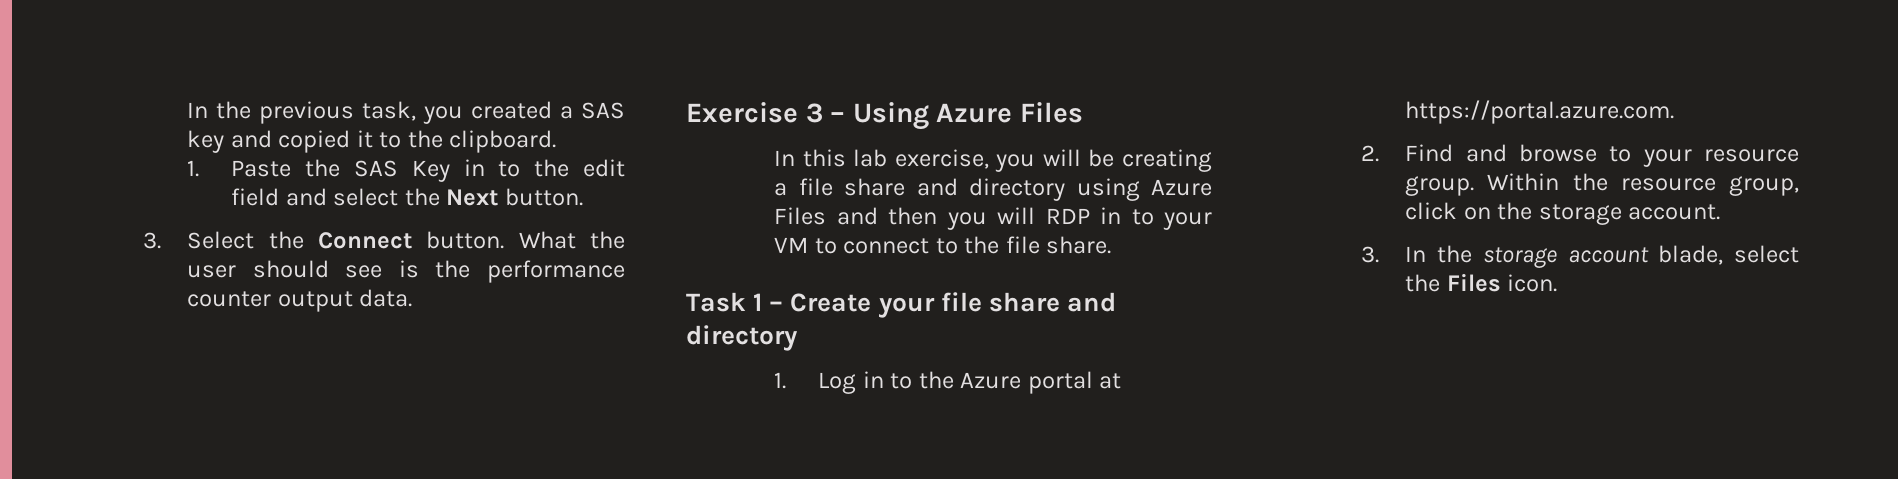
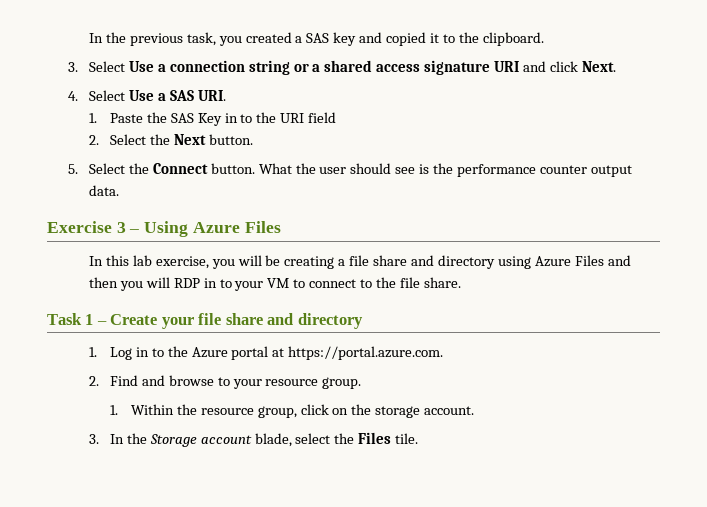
+ 3. Select Use a connection string or a shared access signature URI and click Next.
+ 4. Select Use a SAS URI.
- 1. Paste the SAS Key in to the edit field and select the Next button.
+ 1. Paste the SAS Key in to the URI field
+ 2. Select the Next button.
- 3. Select the Connect button.
+ 5. Select the Connect button.
- 2. Find and browse to your resource group. Within the resource group, click on the storage account.
+ 2. Find and browse to your resource group.
+ 1. Within the resource group, click on the storage account.
- 3. In the storage account blade, select the Files icon.
+ 3. In the Storage account blade, select the Files tile.

